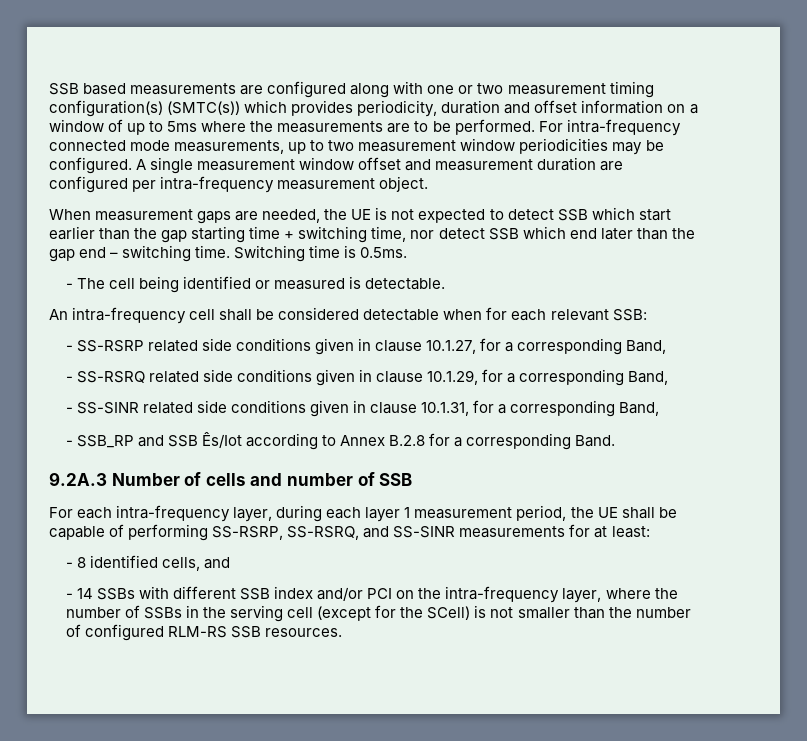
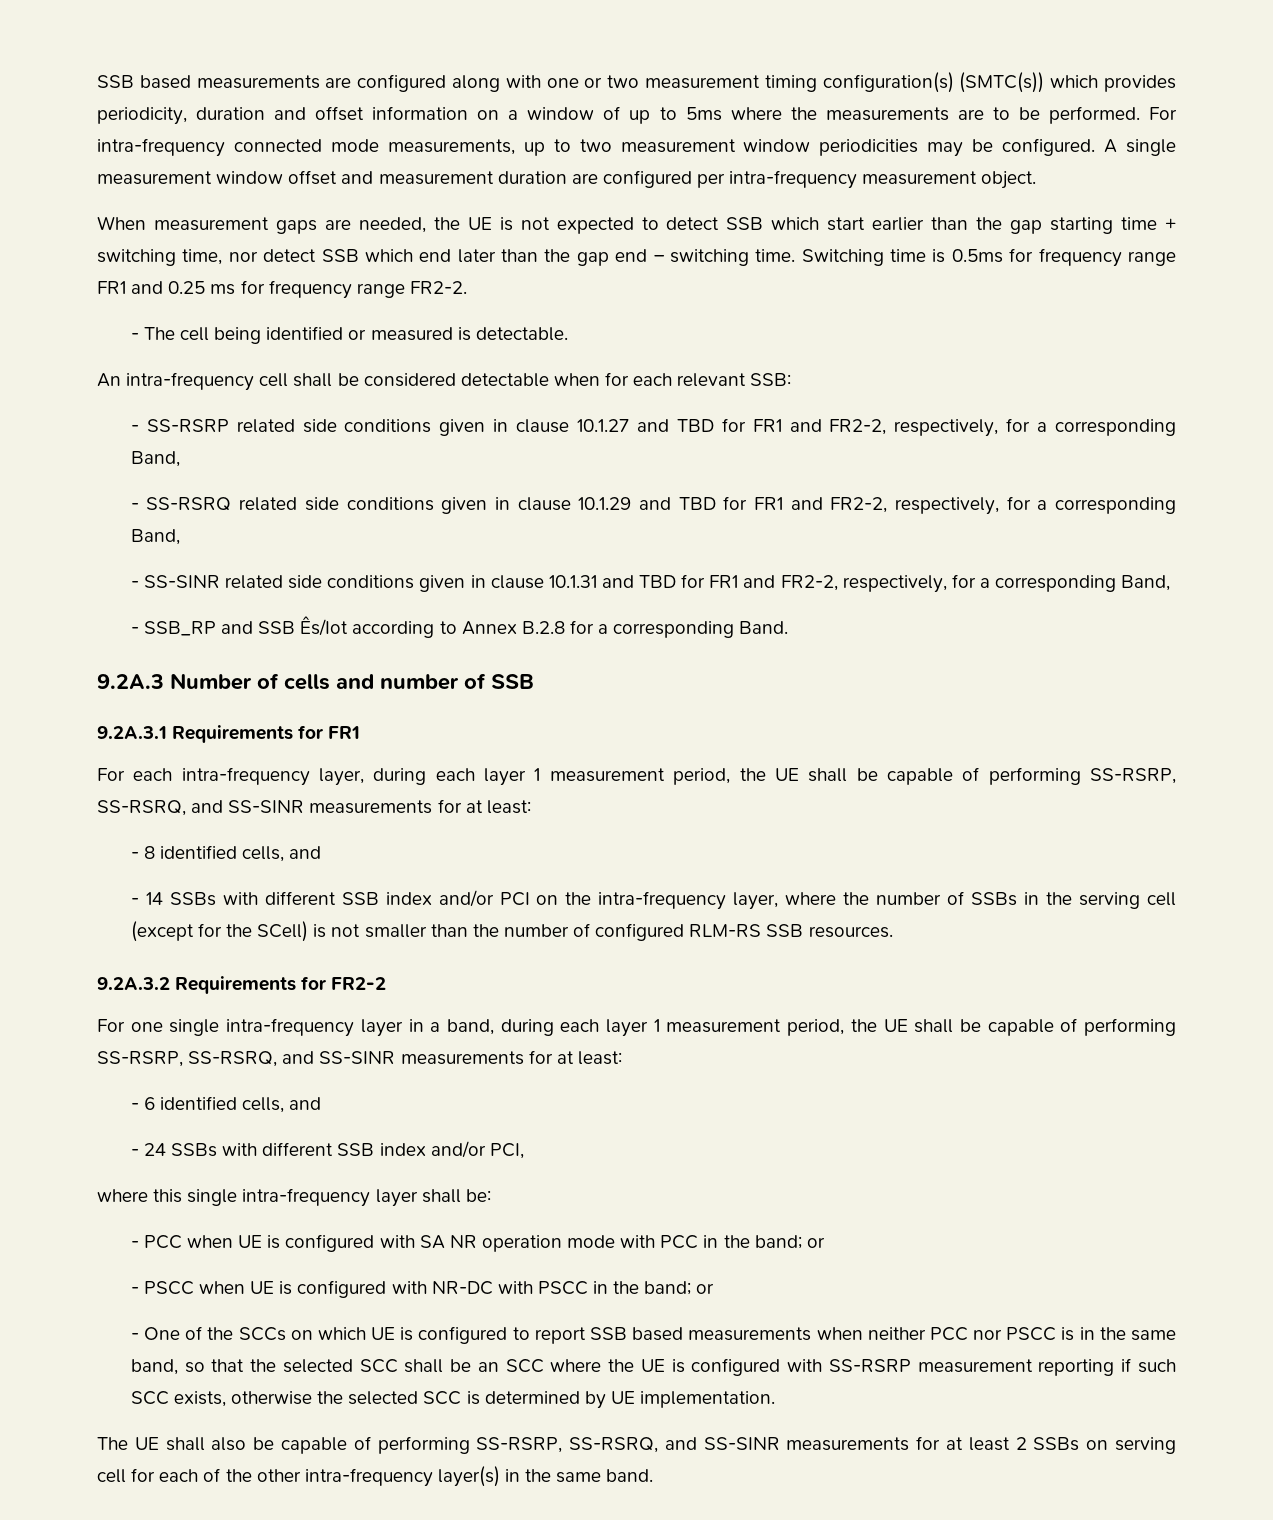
- Switching time is 0.5ms.
+ Switching time is 0.5ms for frequency range FR1 and 0.25 ms for frequency range FR2-2.
- - SS-RSRP related side conditions given in clause 10.1.27, for a corresponding Band,
+ - SS-RSRP related side conditions given in clause 10.1.27 and TBD for FR1 and FR2-2, respectively, for a corresponding Band,
- - SS-RSRQ related side conditions given in clause 10.1.29, for a corresponding Band,
+ - SS-RSRQ related side conditions given in clause 10.1.29 and TBD for FR1 and FR2-2, respectively, for a corresponding Band,
- - SS-SINR related side conditions given in clause 10.1.31, for a corresponding Band,
+ - SS-SINR related side conditions given in clause 10.1.31 and TBD for FR1 and FR2-2, respectively, for a corresponding Band,
+ 9.2A.3.1 Requirements for FR1
+ 9.2A.3.2 Requirements for FR2-2
+ For one single intra-frequency layer in a band, during each layer 1 measurement period, the UE shall be capable of performing SS-RSRP, SS-RSRQ, and SS-SINR measurements for at least:
+ - 6 identified cells, and
+ - 24 SSBs with different SSB index and/or PCI,
+ where this single intra-frequency layer shall be:
+ - PCC when UE is configured with SA NR operation mode with PCC in the band; or
+ - PSCC when UE is configured with NR-DC with PSCC in the band; or
+ - One of the SCCs on which UE is configured to report SSB based measurements when neither PCC nor PSCC is in the same band, so that the selected SCC shall be an SCC where the UE is configured with SS-RSRP measurement reporting if such SCC exists, otherwise the selected SCC is determined by UE implementation.
+ The UE shall also be capable of performing SS-RSRP, SS-RSRQ, and SS-SINR measurements for at least 2 SSBs on serving cell for each of the other intra-frequency layer(s) in the same band.

